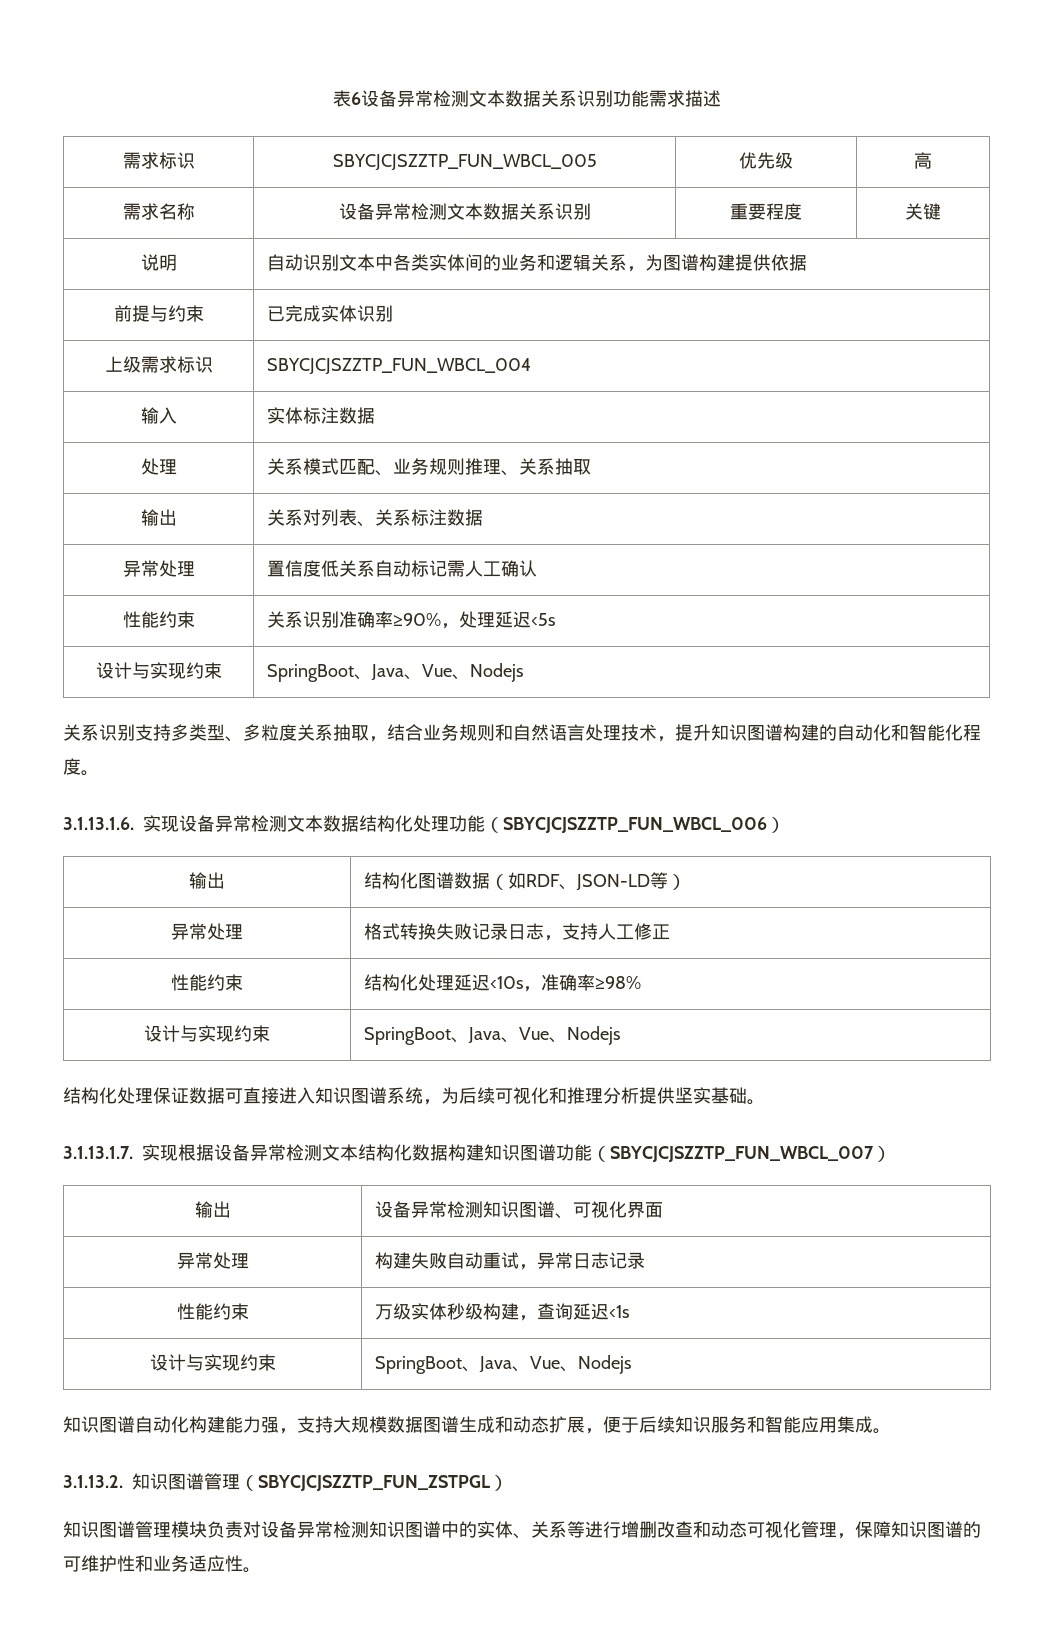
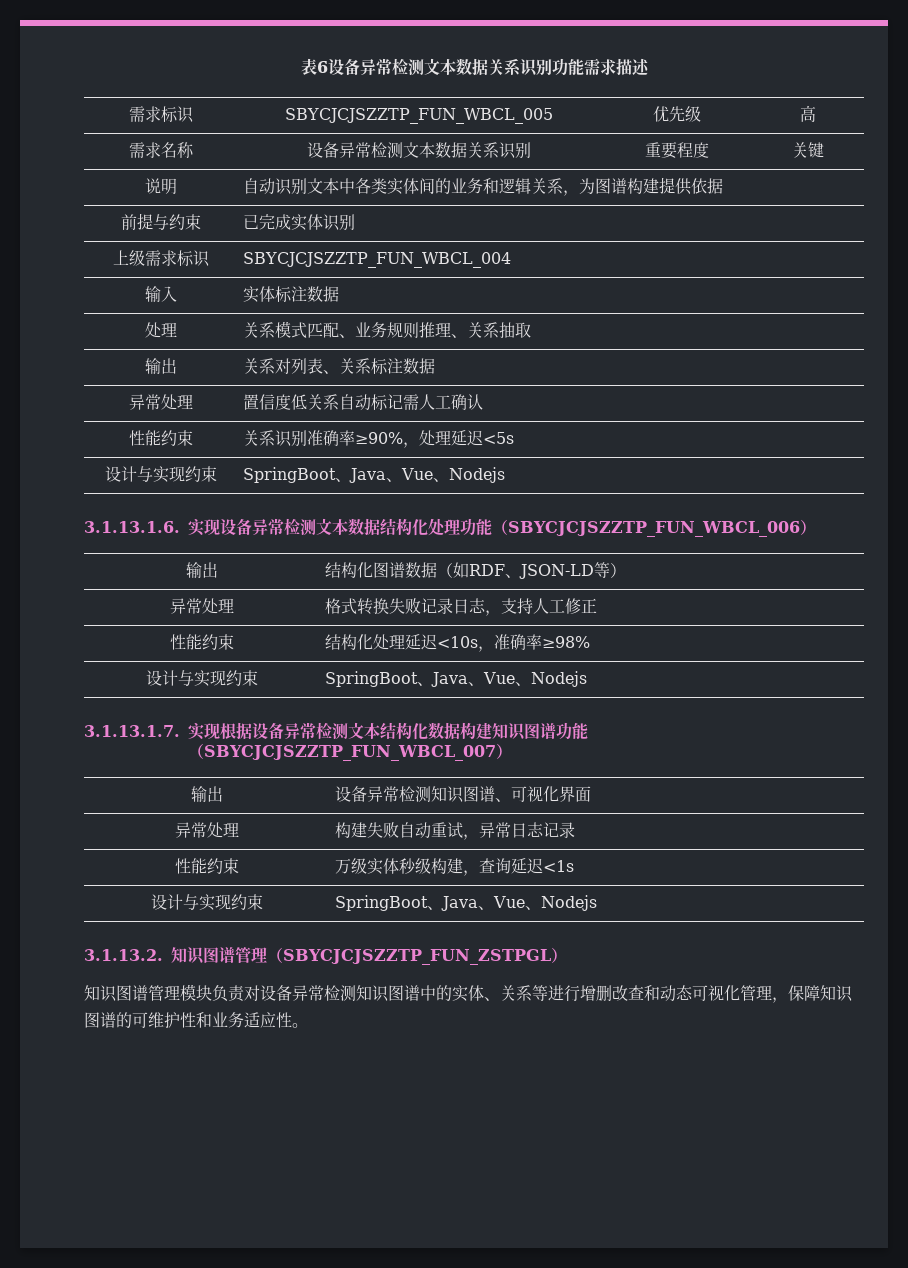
- 关系识别支持多类型、多粒度关系抽取，结合业务规则和自然语言处理技术，提升知识图谱构建的自动化和智能化程度。
- 结构化处理保证数据可直接进入知识图谱系统，为后续可视化和推理分析提供坚实基础。
- 知识图谱自动化构建能力强，支持大规模数据图谱生成和动态扩展，便于后续知识服务和智能应用集成。

